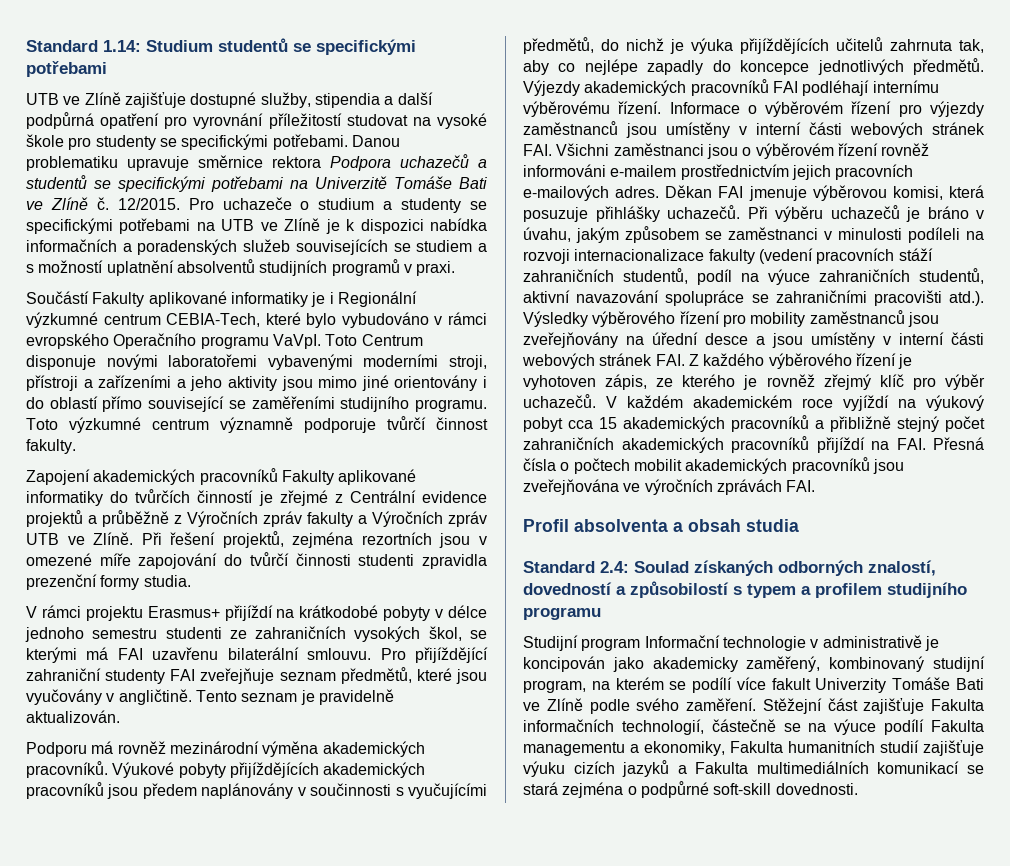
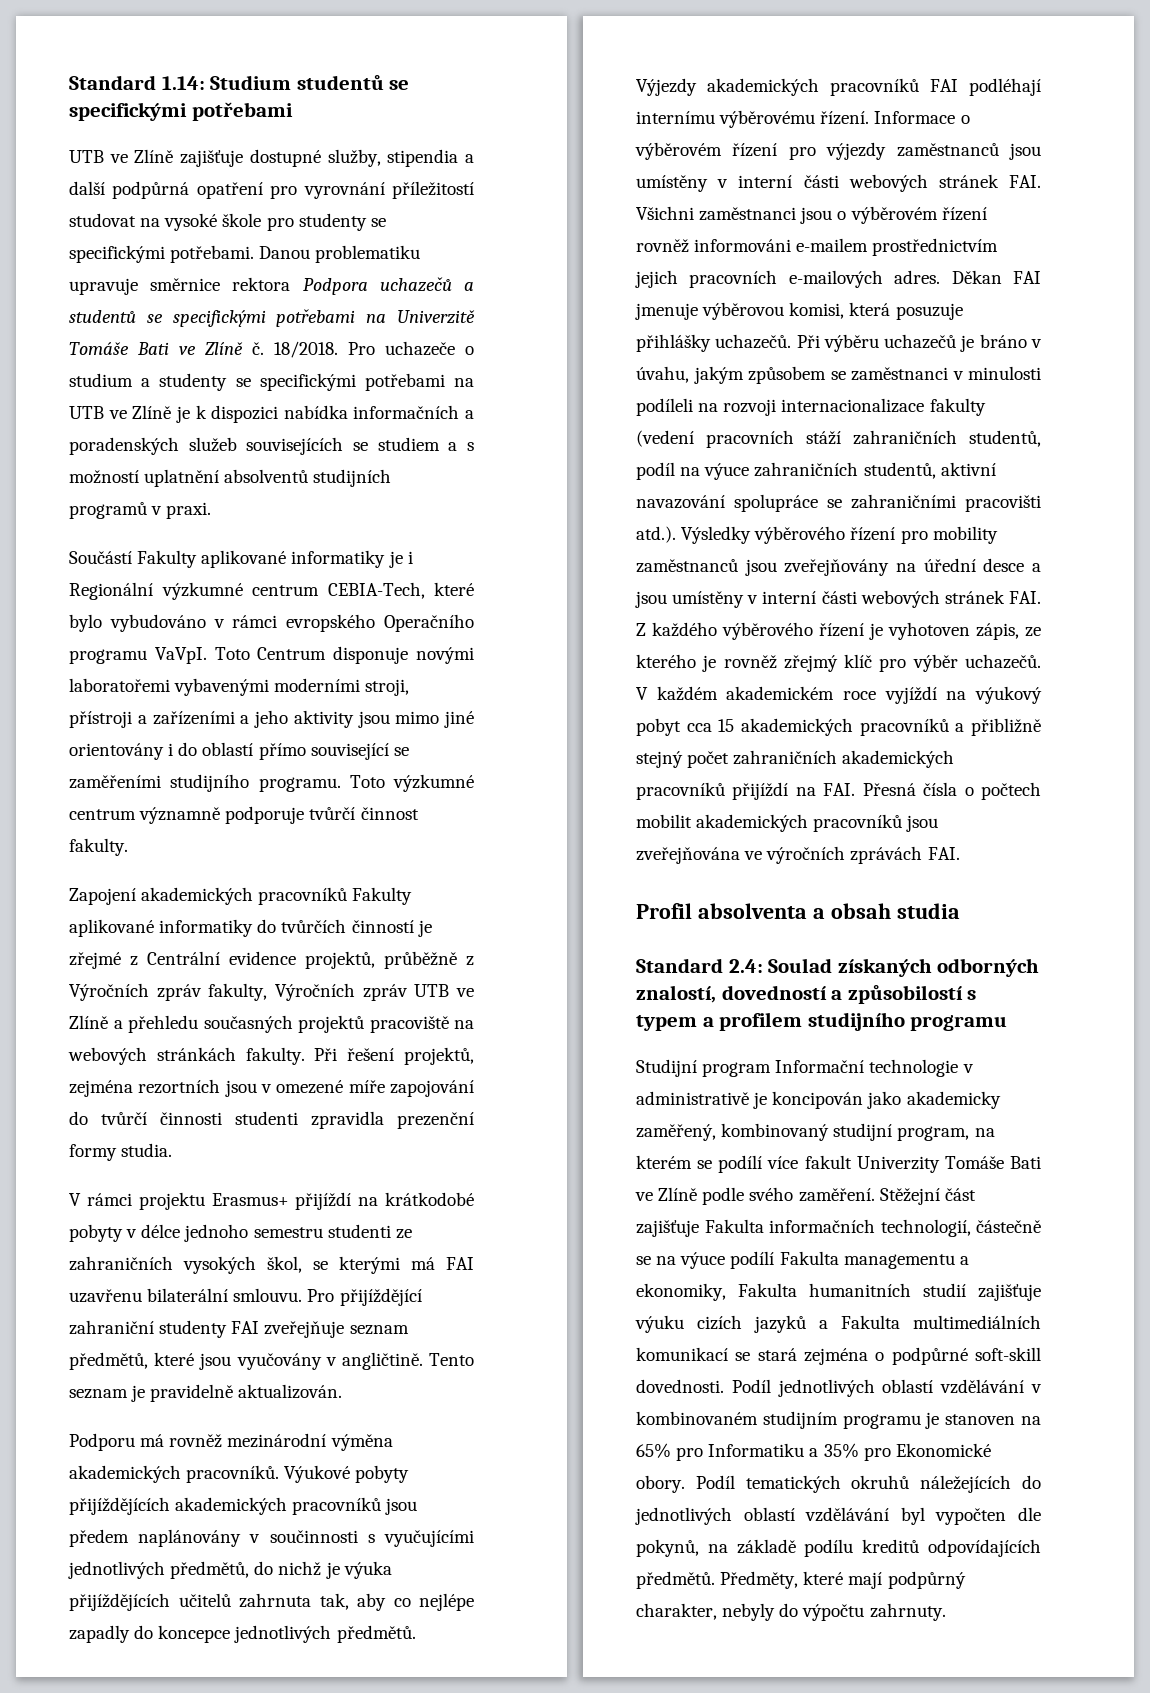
- 12/2015.
+ 18/2018.
- Zapojení akademických pracovníků Fakulty aplikované informatiky do tvůrčích činností je zřejmé z Centrální evidence projektů a průběžně z Výročních zpráv fakulty a Výročních zpráv UTB ve Zlíně.
+ Zapojení akademických pracovníků Fakulty aplikované informatiky do tvůrčích činností je zřejmé z Centrální evidence projektů, průběžně z Výročních zpráv fakulty, Výročních zpráv UTB ve Zlíně a přehledu současných projektů pracoviště na webových stránkách fakulty.
- Výukové pobyty přijíždějících akademických pracovníků jsou předem naplánovány v součinnosti s vyučujícími předmětů, do nichž je výuka přijíždějících učitelů zahrnuta tak, aby co nejlépe zapadly do koncepce jednotlivých předmětů.
+ Výukové pobyty přijíždějících akademických pracovníků jsou předem naplánovány v součinnosti s vyučujícími jednotlivých předmětů, do nichž je výuka přijíždějících učitelů zahrnuta tak, aby co nejlépe zapadly do koncepce jednotlivých předmětů.
+ Podíl jednotlivých oblastí vzdělávání v kombinovaném studijním programu je stanoven na 65% pro Informatiku a 35% pro Ekonomické obory. Podíl tematických okruhů náležejících do jednotlivých oblastí vzdělávání byl vypočten dle pokynů, na základě podílu kreditů odpovídajících předmětů. Předměty, které mají podpůrný charakter, nebyly do výpočtu zahrnuty.

